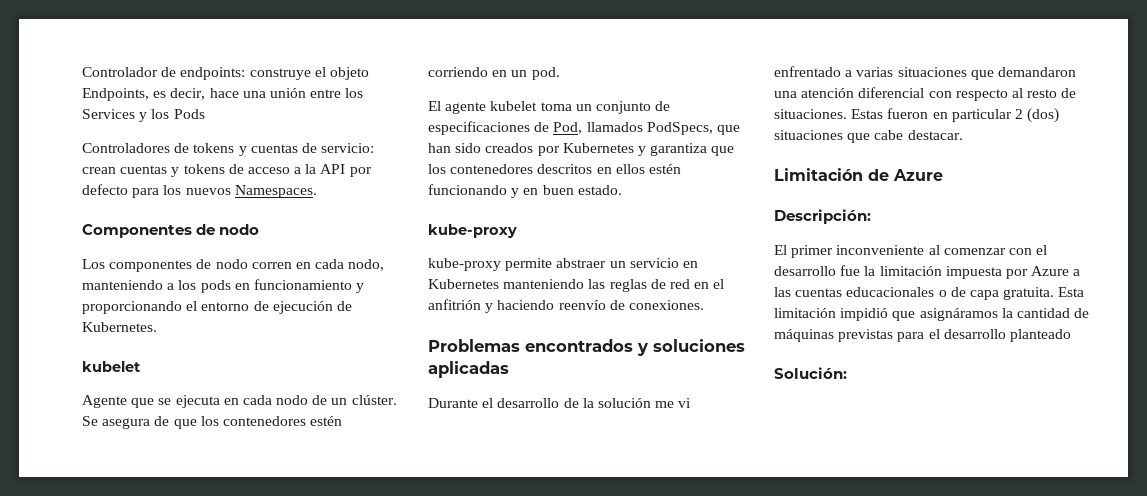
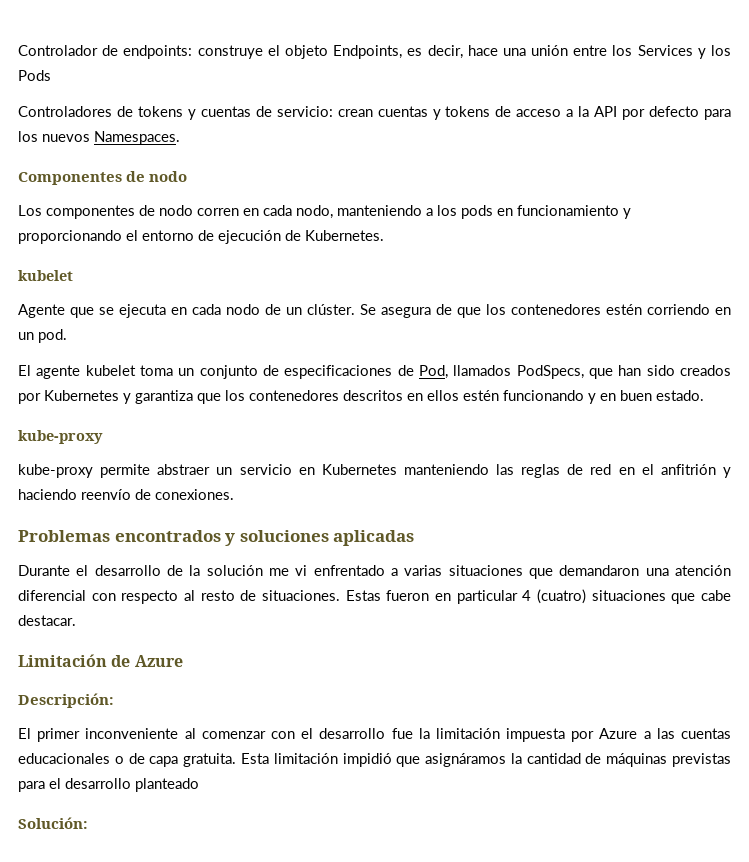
- Estas fueron en particular 2 (dos) situaciones que cabe destacar.
+ Estas fueron en particular 4 (cuatro) situaciones que cabe destacar.

